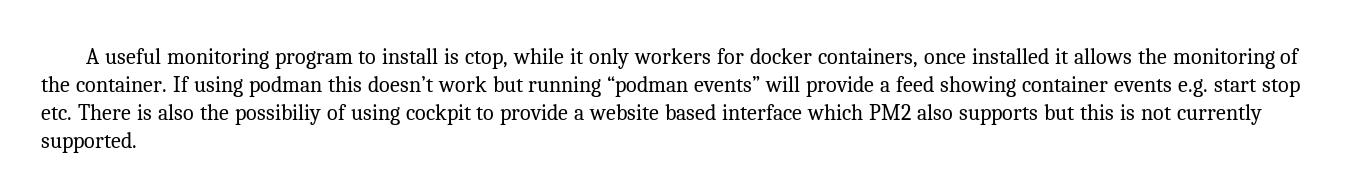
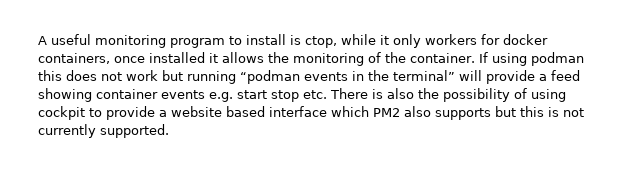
- If using podman this doesn’t work but running “podman events” will provide a feed showing container events e.g. start stop etc. There is also the possibiliy of using cockpit to provide a website based interface which PM2 also supports but this is not currently supported.
+ If using podman this does not work but running “podman events in the terminal” will provide a feed showing container events e.g. start stop etc. There is also the possibility of using cockpit to provide a website based interface which PM2 also supports but this is not currently supported.

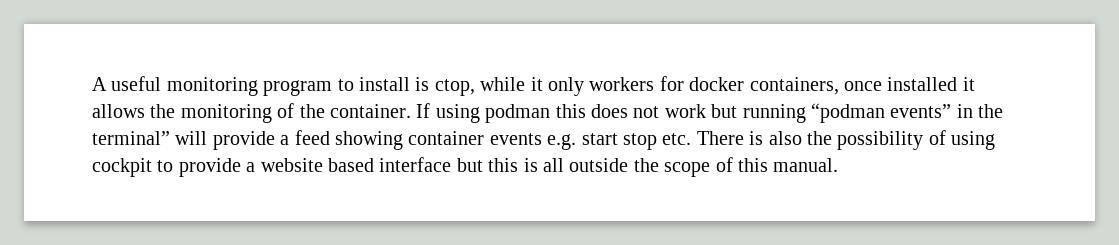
- If using podman this does not work but running “podman events in the terminal” will provide a feed showing container events e.g. start stop etc. There is also the possibility of using cockpit to provide a website based interface which PM2 also supports but this is not currently supported.
+ If using podman this does not work but running “podman events” in the terminal” will provide a feed showing container events e.g. start stop etc. There is also the possibility of using cockpit to provide a website based interface but this is all outside the scope of this manual.

